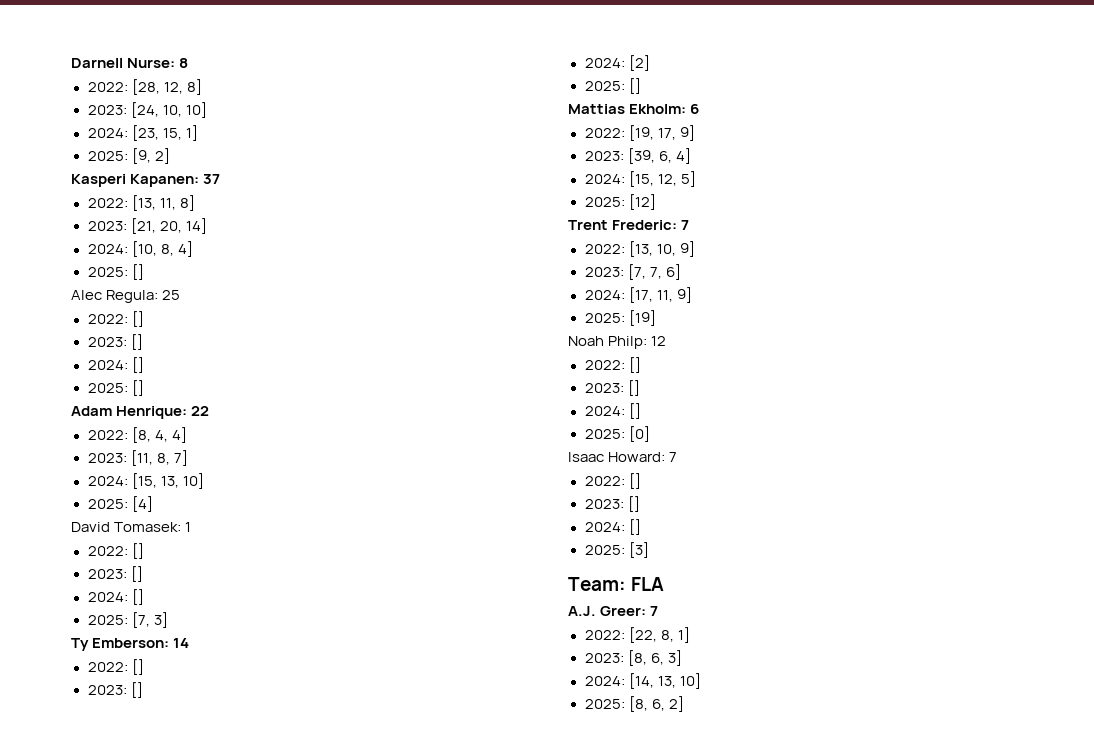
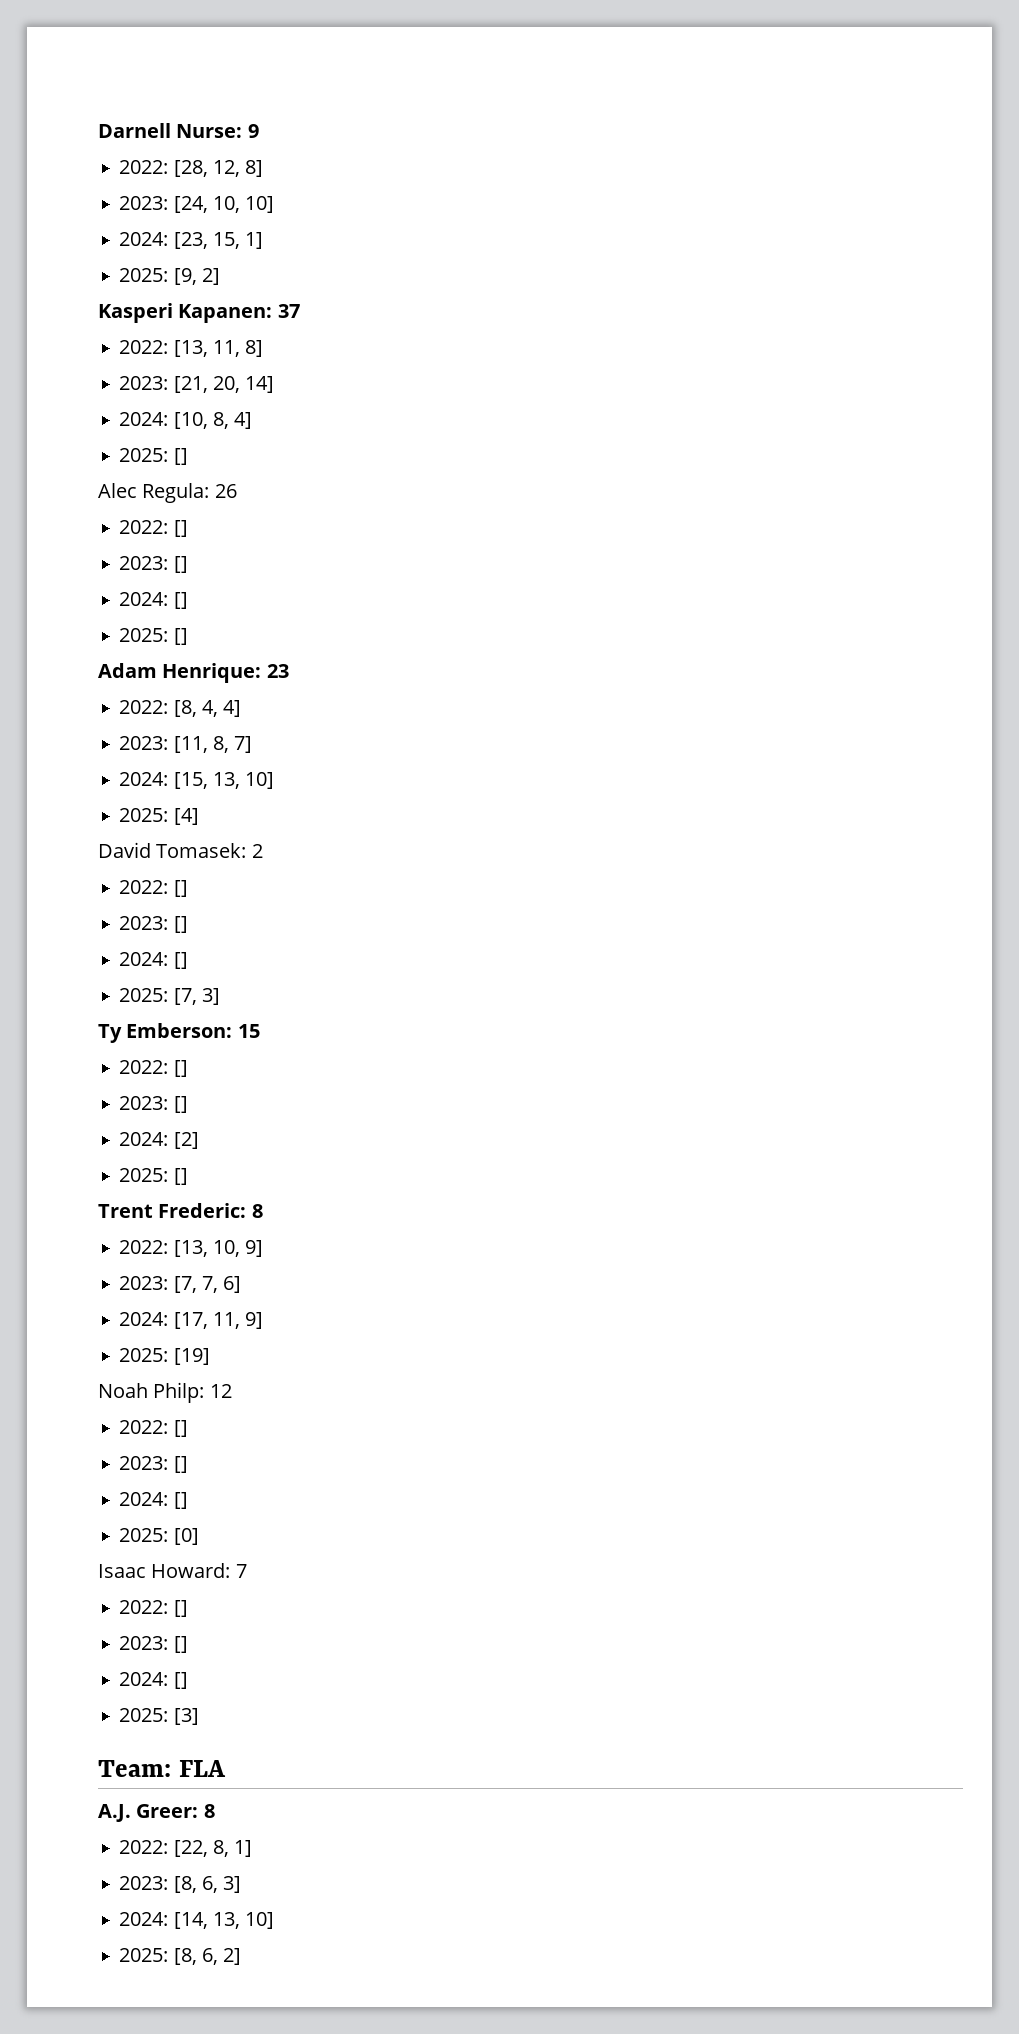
- Darnell Nurse: 8
+ Darnell Nurse: 9
- Alec Regula: 25
+ Alec Regula: 26
- Adam Henrique: 22
+ Adam Henrique: 23
- David Tomasek: 1
+ David Tomasek: 2
- Ty Emberson: 14
+ Ty Emberson: 15
- Mattias Ekholm: 6
- 2022: [19, 17, 9]
- 2023: [39, 6, 4]
- 2024: [15, 12, 5]
- 2025: [12]
- Trent Frederic: 7
+ Trent Frederic: 8
- A.J. Greer: 7
+ A.J. Greer: 8

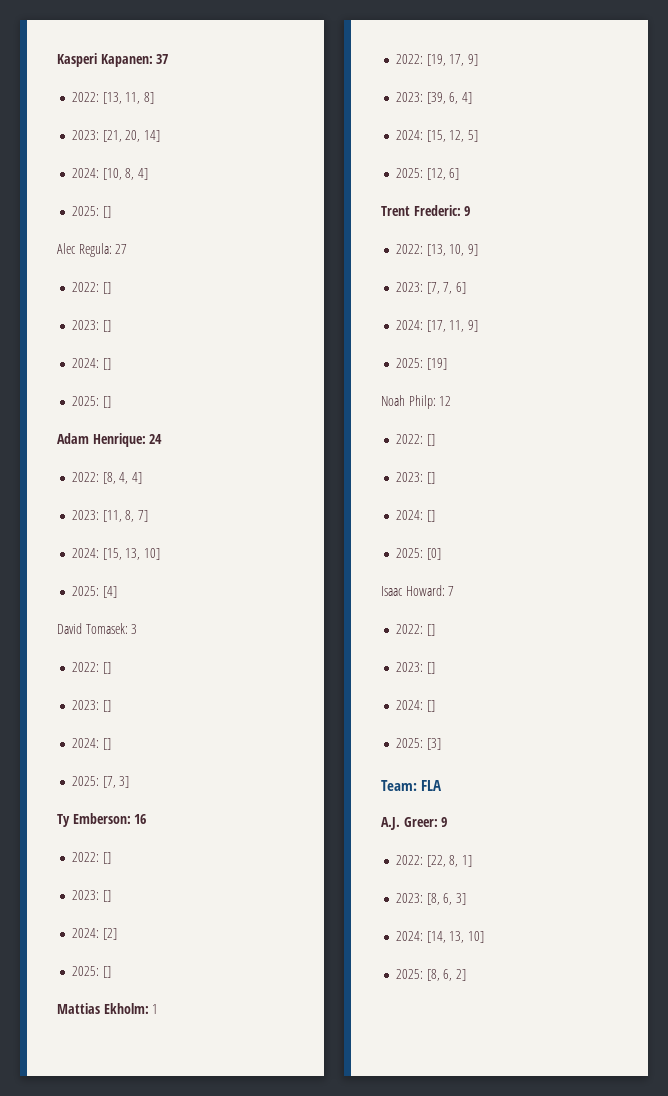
- Darnell Nurse: 9
- 2022: [28, 12, 8]
- 2023: [24, 10, 10]
- 2024: [23, 15, 1]
- 2025: [9, 2]
- Alec Regula: 26
+ Alec Regula: 27
- Adam Henrique: 23
+ Adam Henrique: 24
- David Tomasek: 2
+ David Tomasek: 3
- Ty Emberson: 15
+ Ty Emberson: 16
+ Mattias Ekholm: 1
+ 2022: [19, 17, 9]
+ 2023: [39, 6, 4]
+ 2024: [15, 12, 5]
+ 2025: [12, 6]
- Trent Frederic: 8
+ Trent Frederic: 9
- A.J. Greer: 8
+ A.J. Greer: 9

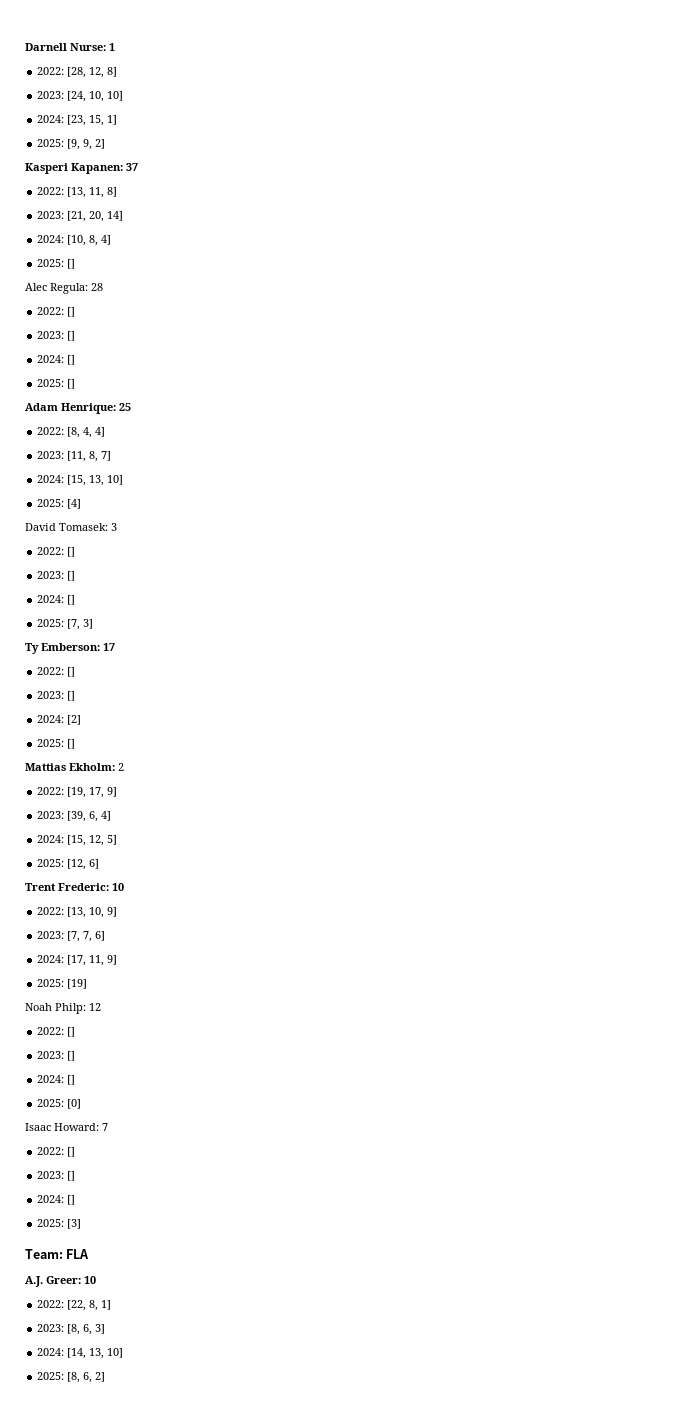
+ Darnell Nurse: 1
+ 2022: [28, 12, 8]
+ 2023: [24, 10, 10]
+ 2024: [23, 15, 1]
+ 2025: [9, 9, 2]
- Alec Regula: 27
+ Alec Regula: 28
- Adam Henrique: 24
+ Adam Henrique: 25
- Ty Emberson: 16
+ Ty Emberson: 17
- Mattias Ekholm: 1
+ Mattias Ekholm: 2
- Trent Frederic: 9
+ Trent Frederic: 10
- A.J. Greer: 9
+ A.J. Greer: 10

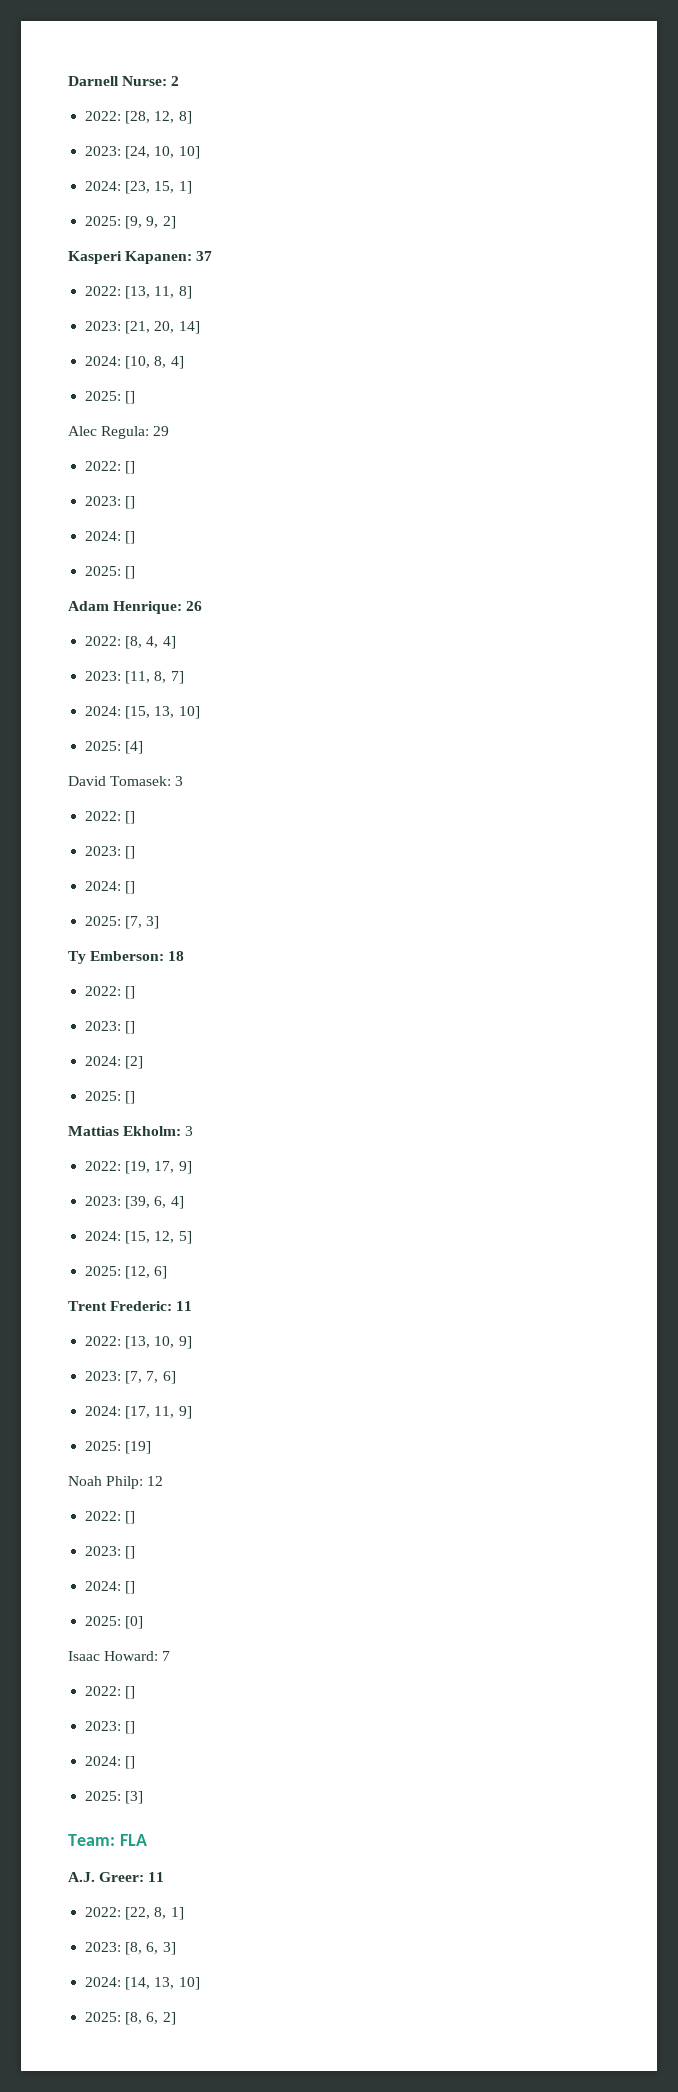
- Darnell Nurse: 1
+ Darnell Nurse: 2
- Alec Regula: 28
+ Alec Regula: 29
- Adam Henrique: 25
+ Adam Henrique: 26
- Ty Emberson: 17
+ Ty Emberson: 18
- Mattias Ekholm: 2
+ Mattias Ekholm: 3
- Trent Frederic: 10
+ Trent Frederic: 11
- A.J. Greer: 10
+ A.J. Greer: 11

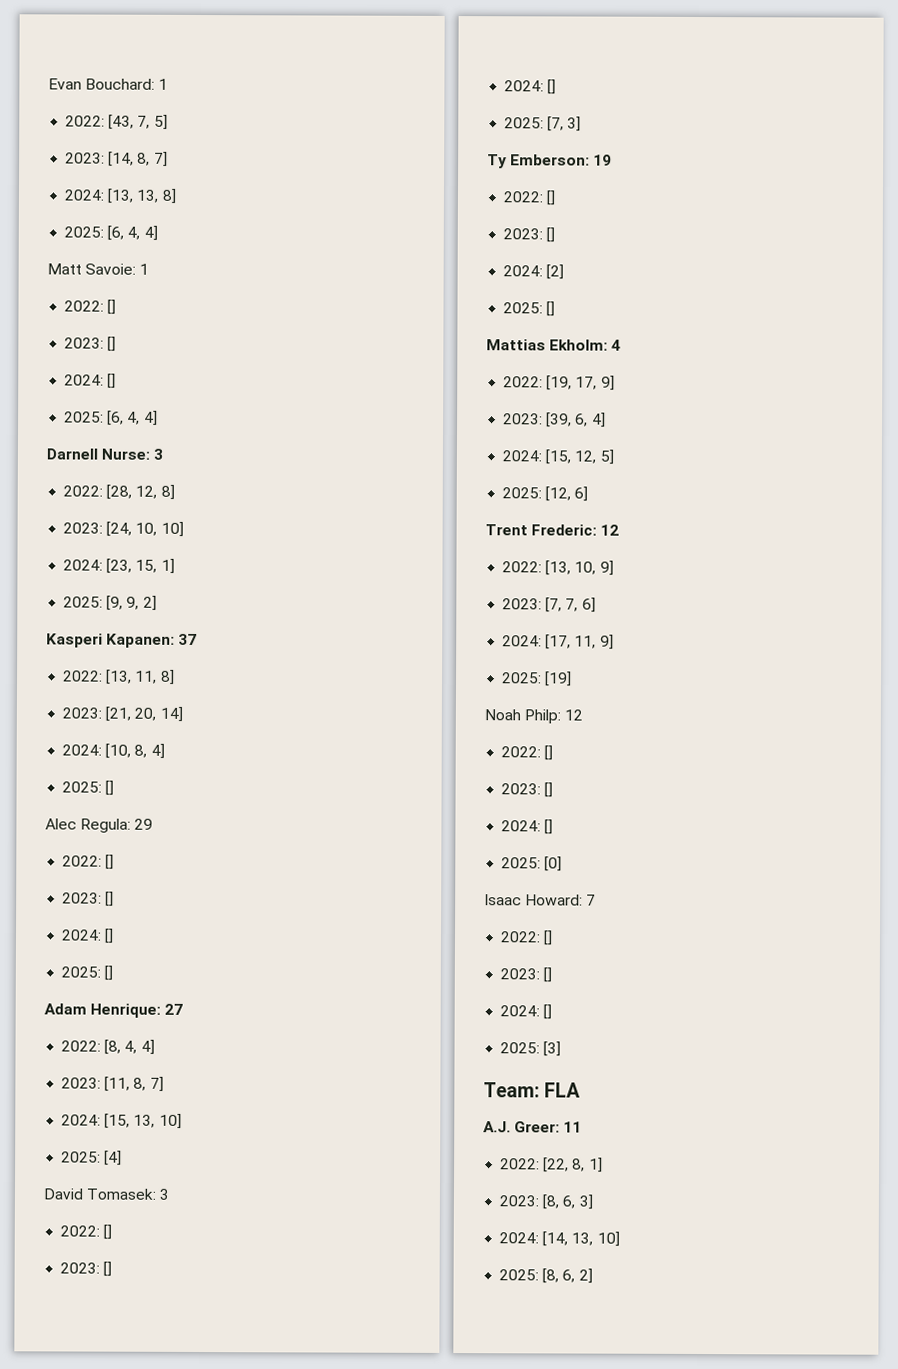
+ Evan Bouchard: 1
+ 2022: [43, 7, 5]
+ 2023: [14, 8, 7]
+ 2024: [13, 13, 8]
+ 2025: [6, 4, 4]
+ Matt Savoie: 1
+ 2022: []
+ 2023: []
+ 2024: []
+ 2025: [6, 4, 4]
- Darnell Nurse: 2
+ Darnell Nurse: 3
- Adam Henrique: 26
+ Adam Henrique: 27
- Ty Emberson: 18
+ Ty Emberson: 19
- Mattias Ekholm: 3
+ Mattias Ekholm: 4
- Trent Frederic: 11
+ Trent Frederic: 12

